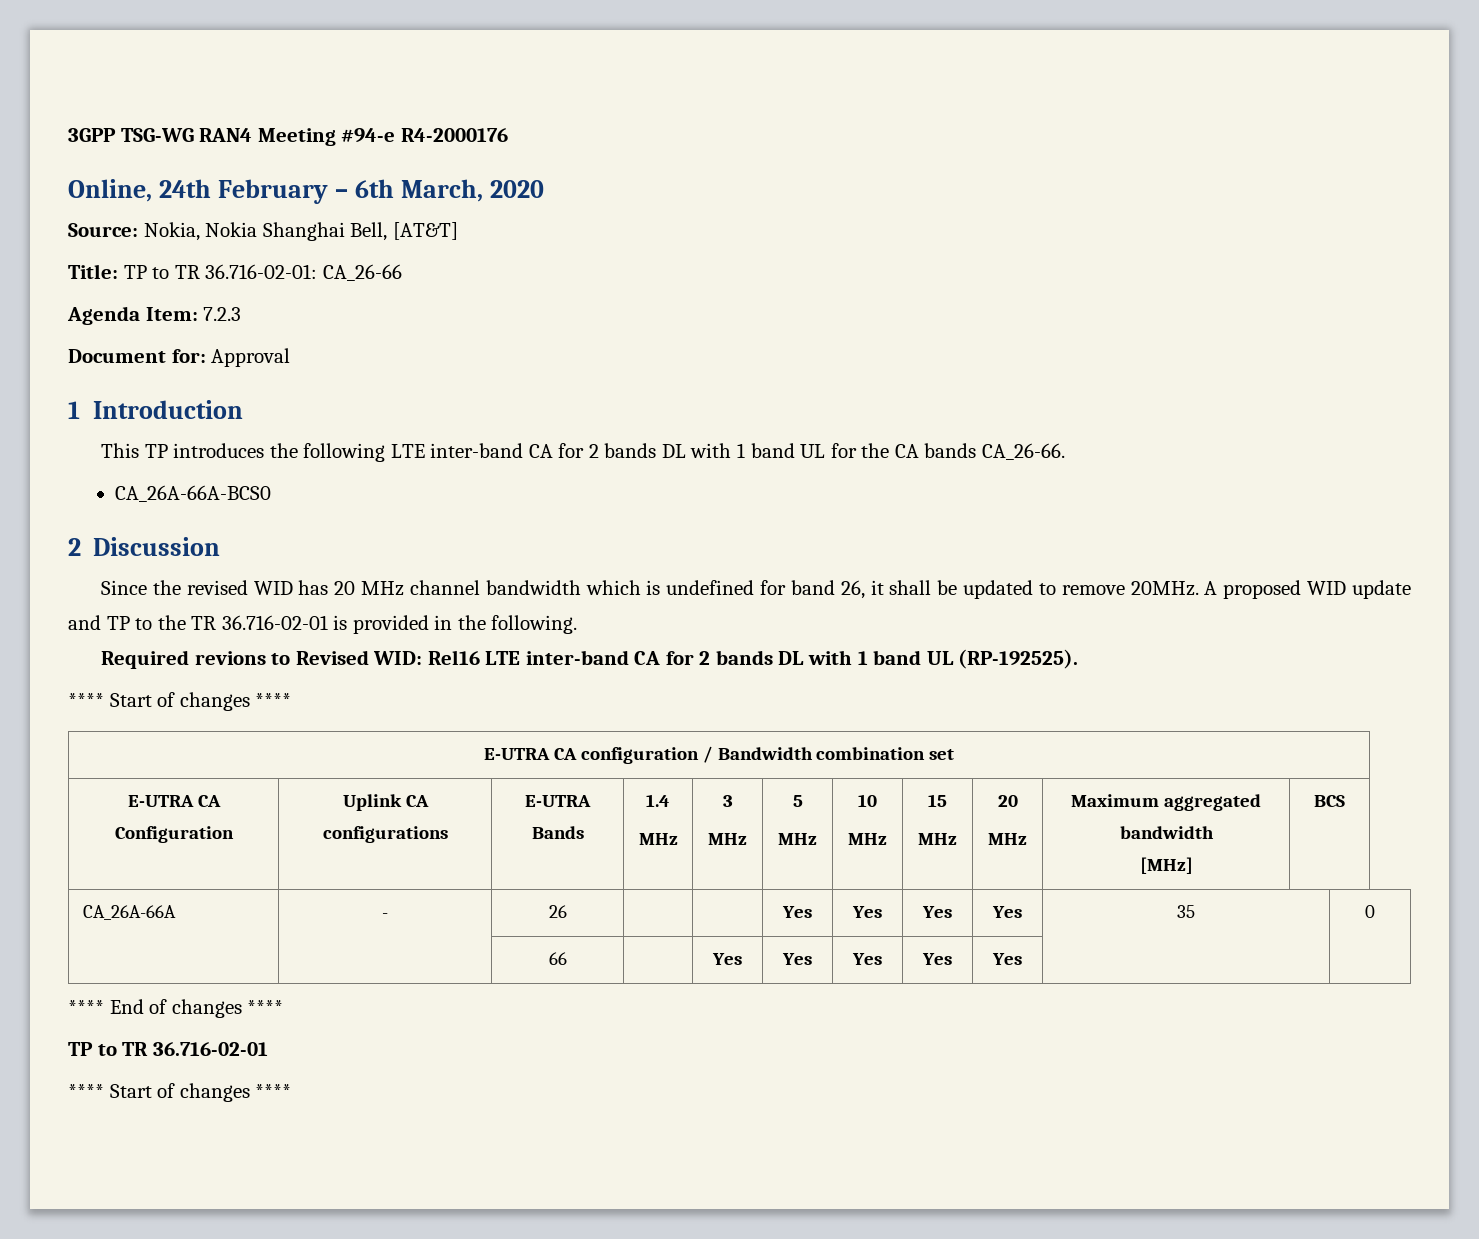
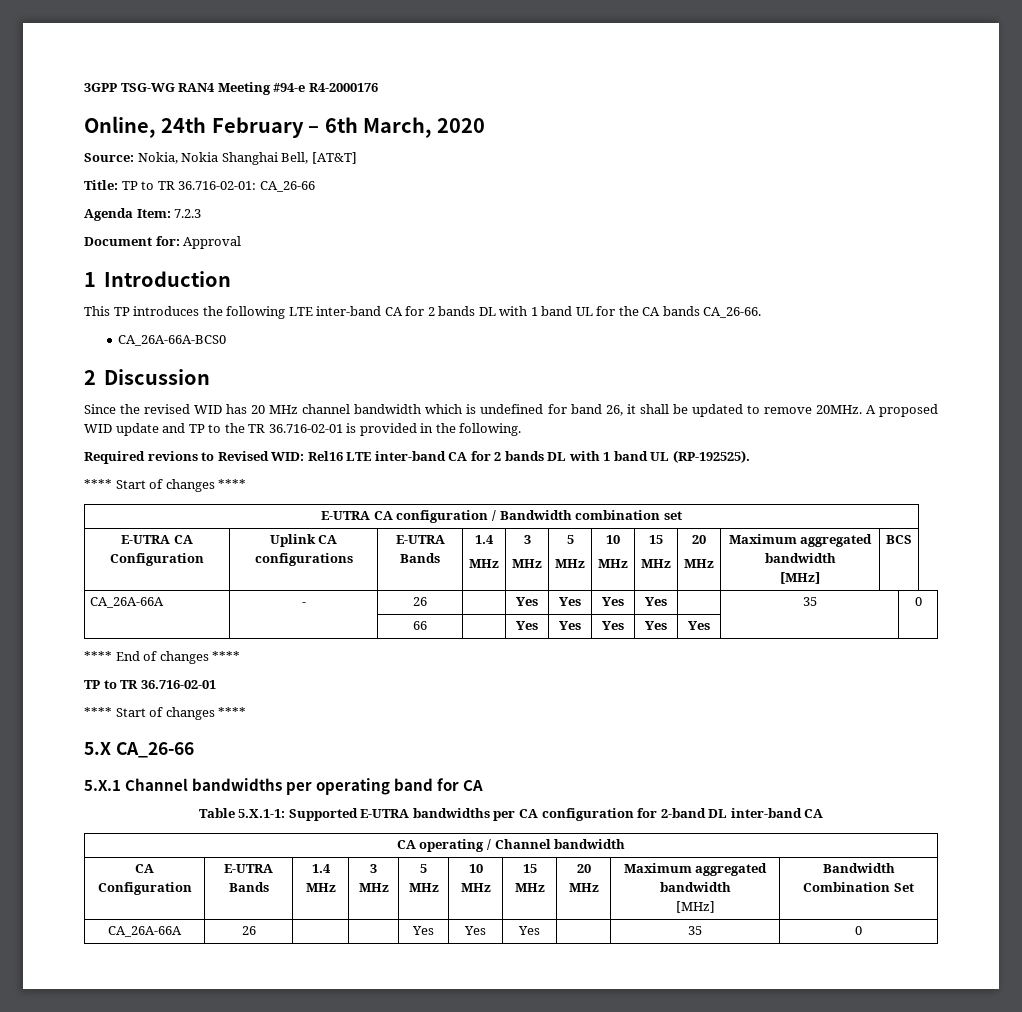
- CA_26A-66A | - | 26 | | | Yes | Yes | Yes | Yes | 35 | 0
+ CA_26A-66A | - | 26 | | Yes | Yes | Yes | Yes | | 35 | 0
+ 5.X CA_26-66
+ 5.X.1 Channel bandwidths per operating band for CA
+ Table 5.X.1-1: Supported E-UTRA bandwidths per CA configuration for 2-band DL inter-band CA
+ CA operating / Channel bandwidth
+ CA Configuration | E-UTRA Bands | 1.4 MHz | 3 MHz | 5 MHz | 10 MHz | 15 MHz | 20 MHz | Maximum aggregated bandwidth
+ [MHz] | Bandwidth Combination Set
+ CA_26A-66A | 26 | | | Yes | Yes | Yes | | 35 | 0

